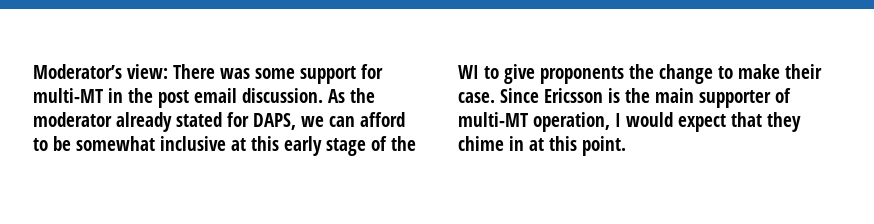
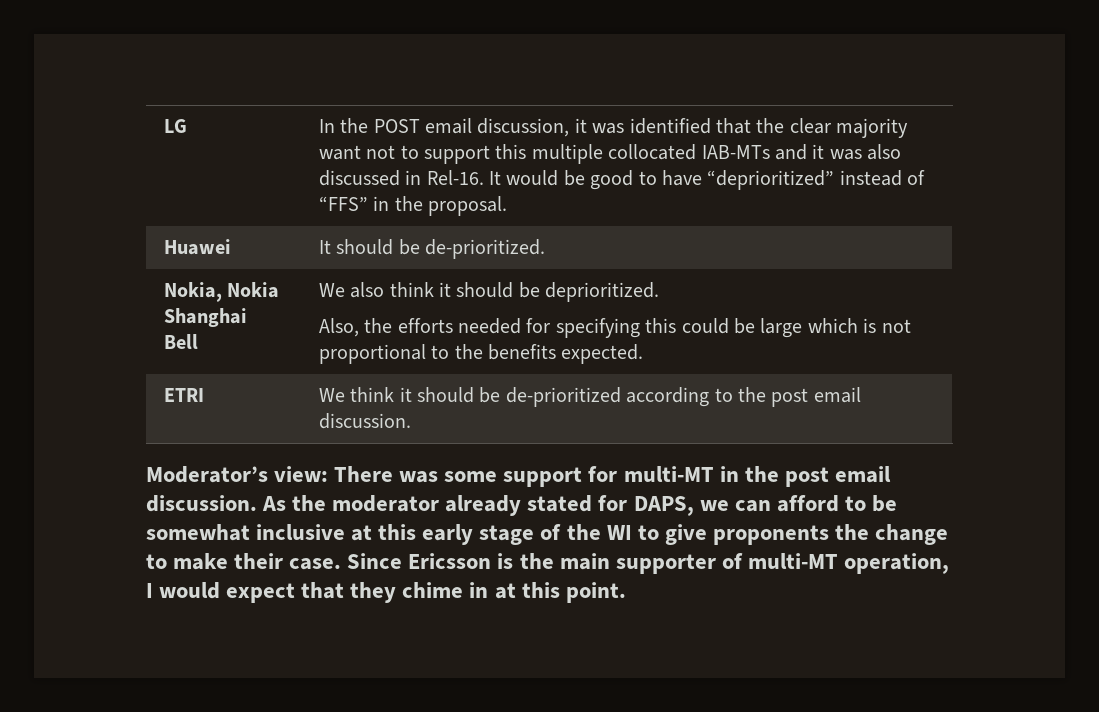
+ LG | In the POST email discussion, it was identified that the clear majority want not to support this multiple collocated IAB-MTs and it was also discussed in Rel-16. It would be good to have “deprioritized” instead of “FFS” in the proposal.
+ Huawei | It should be de-prioritized.
+ Nokia, Nokia Shanghai Bell | We also think it should be deprioritized.
+ Also, the efforts needed for specifying this could be large which is not proportional to the benefits expected.
+ ETRI | We think it should be de-prioritized according to the post email discussion.

